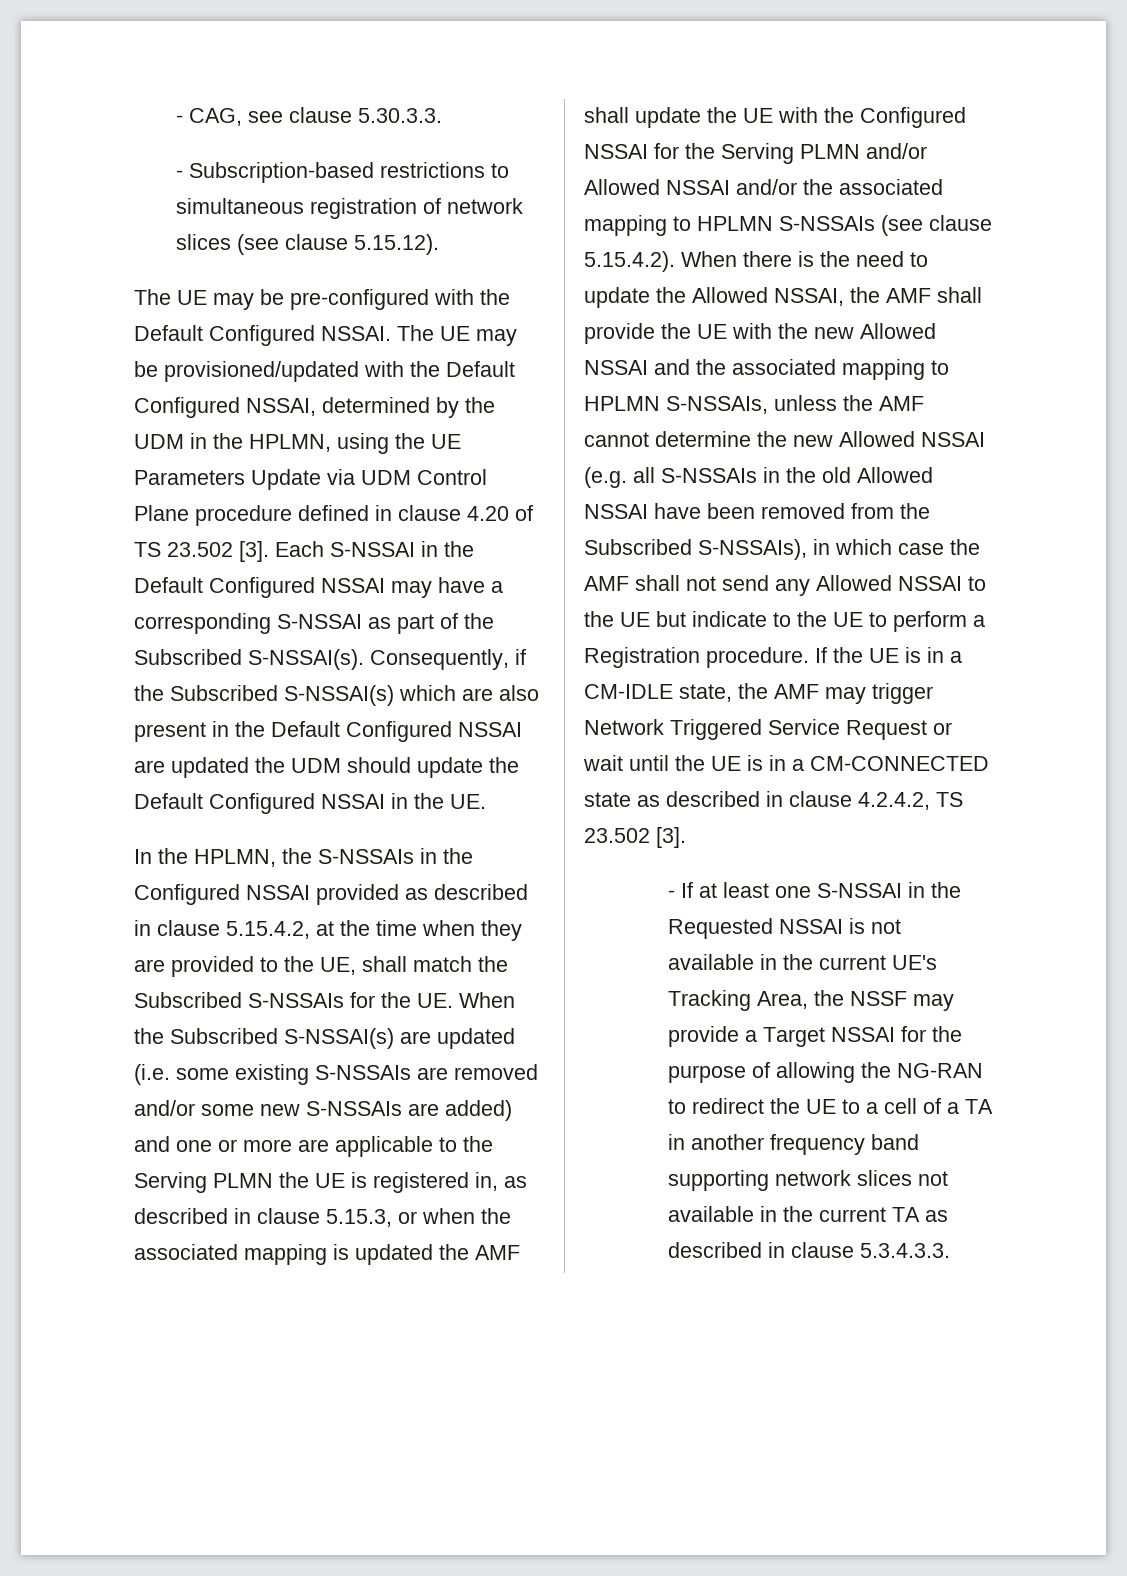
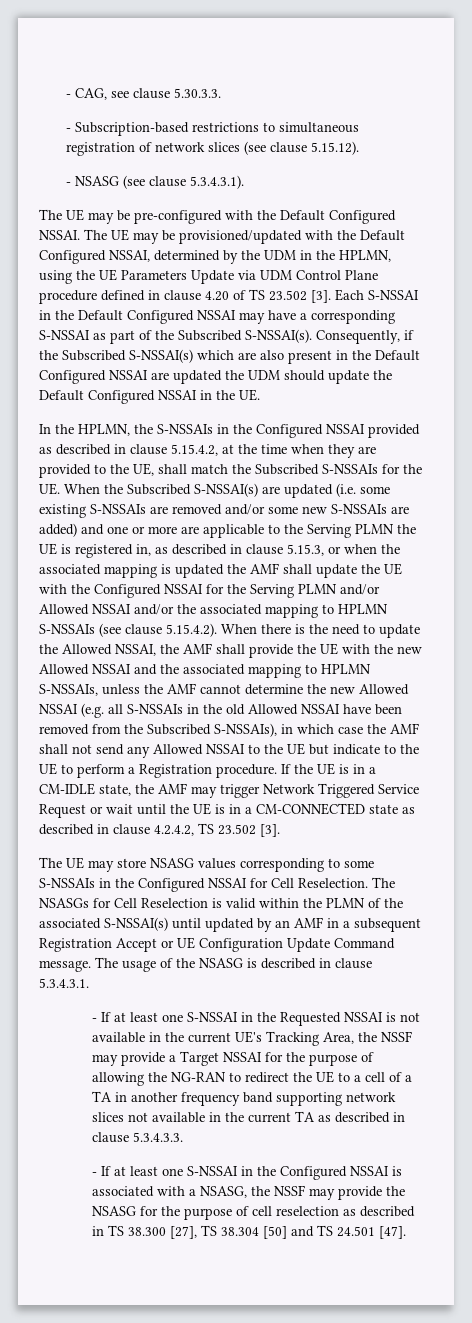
+ - NSASG (see clause 5.3.4.3.1).
+ The UE may store NSASG values corresponding to some S-NSSAIs in the Configured NSSAI for Cell Reselection. The NSASGs for Cell Reselection is valid within the PLMN of the associated S-NSSAI(s) until updated by an AMF in a subsequent Registration Accept or UE Configuration Update Command message. The usage of the NSASG is described in clause 5.3.4.3.1.
+ - If at least one S-NSSAI in the Configured NSSAI is associated with a NSASG, the NSSF may provide the NSASG for the purpose of cell reselection as described in TS 38.300 [27], TS 38.304 [50] and TS 24.501 [47].

